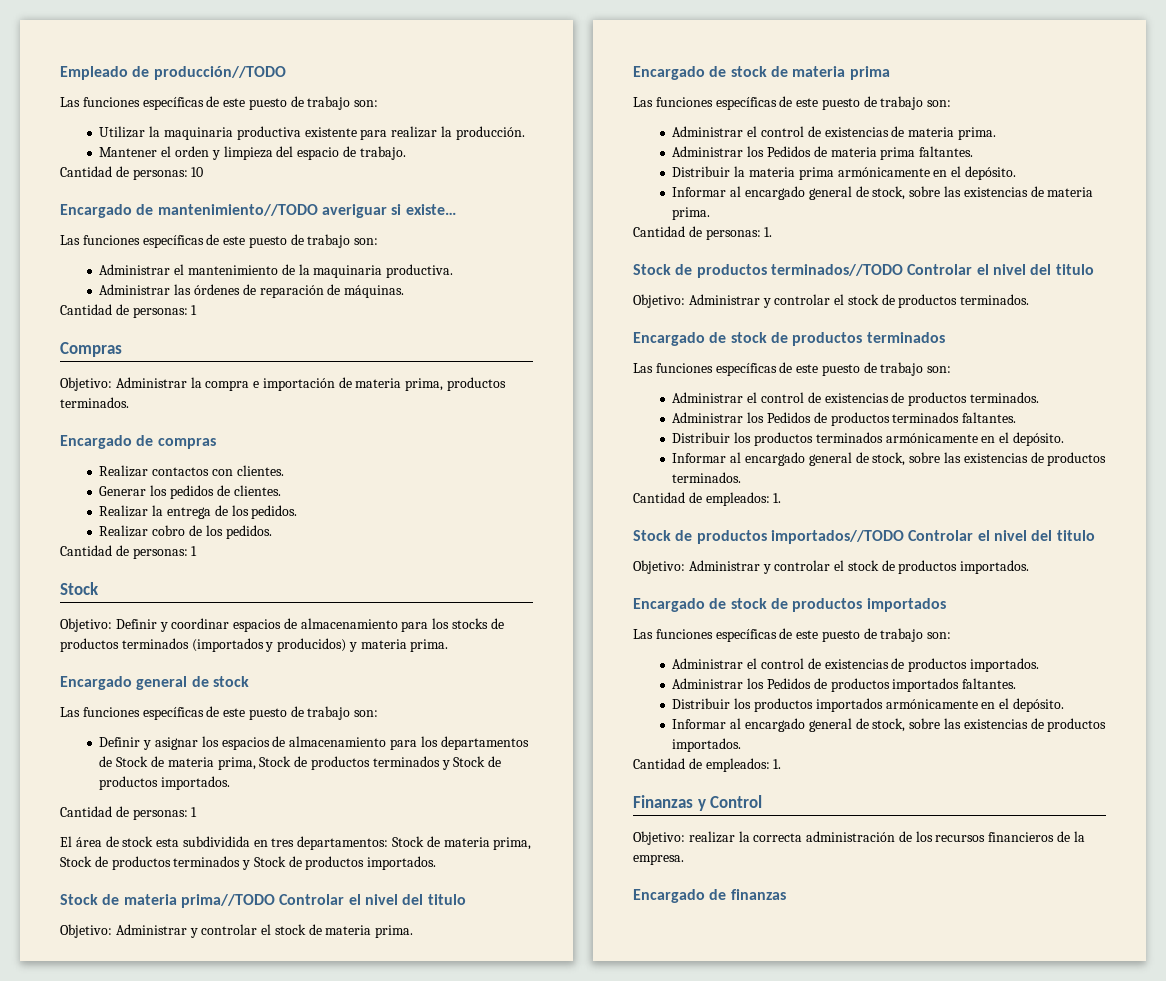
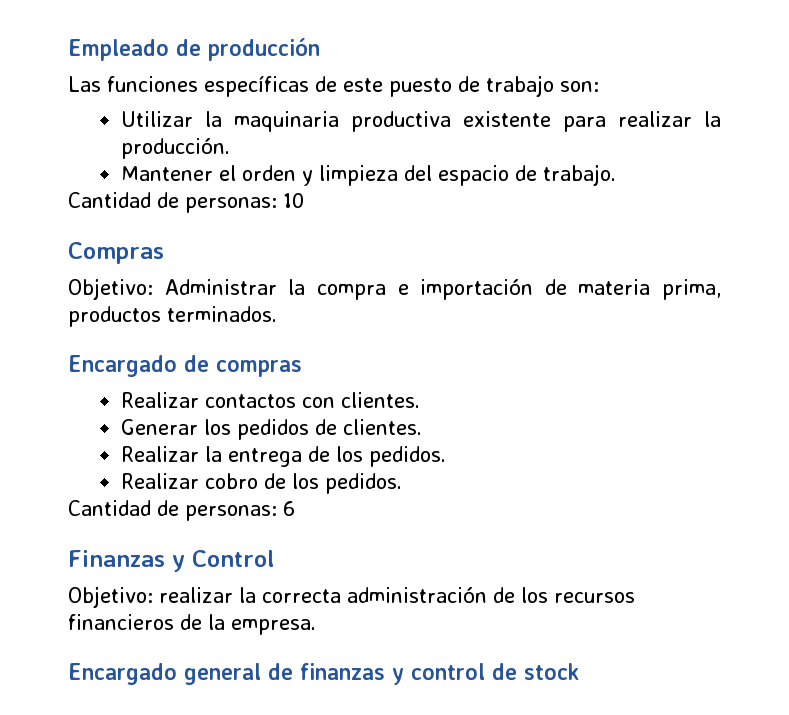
- Empleado de producción//TODO
+ Empleado de producción
- Encargado de mantenimiento//TODO averiguar si existe…
- Las funciones específicas de este puesto de trabajo son:
- Administrar el mantenimiento de la maquinaria productiva.
- Administrar las órdenes de reparación de máquinas.
- Cantidad de personas: 1
  Realizar cobro de los pedidos.
- Cantidad de personas: 1
- Stock
- Objetivo: Definir y coordinar espacios de almacenamiento para los stocks de productos terminados (importados y producidos) y materia prima.
- Encargado general de stock
- Las funciones específicas de este puesto de trabajo son:
- Definir y asignar los espacios de almacenamiento para los departamentos de Stock de materia prima, Stock de productos terminados y Stock de productos importados.
- Cantidad de personas: 1
- El área de stock esta subdividida en tres departamentos: Stock de materia prima, Stock de productos terminados y Stock de productos importados.
- Stock de materia prima//TODO Controlar el nivel del titulo
- Objetivo: Administrar y controlar el stock de materia prima.
- Encargado de stock de materia prima
- Las funciones específicas de este puesto de trabajo son:
- Administrar el control de existencias de materia prima.
- Administrar los Pedidos de materia prima faltantes.
- Distribuir la materia prima armónicamente en el depósito.
- Informar al encargado general de stock, sobre las existencias de materia prima.
- Cantidad de personas: 1.
- Stock de productos terminados//TODO Controlar el nivel del titulo
- Objetivo: Administrar y controlar el stock de productos terminados.
- Encargado de stock de productos terminados
- Las funciones específicas de este puesto de trabajo son:
- Administrar el control de existencias de productos terminados.
- Administrar los Pedidos de productos terminados faltantes.
- Distribuir los productos terminados armónicamente en el depósito.
- Informar al encargado general de stock, sobre las existencias de productos terminados.
- Cantidad de empleados: 1.
- Stock de productos importados//TODO Controlar el nivel del titulo
- Objetivo: Administrar y controlar el stock de productos importados.
- Encargado de stock de productos importados
- Las funciones específicas de este puesto de trabajo son:
- Administrar el control de existencias de productos importados.
- Administrar los Pedidos de productos importados faltantes.
- Distribuir los productos importados armónicamente en el depósito.
- Informar al encargado general de stock, sobre las existencias de productos importados.
- Cantidad de empleados: 1.
+ Cantidad de personas: 6
- Encargado de finanzas
+ Encargado general de finanzas y control de stock

